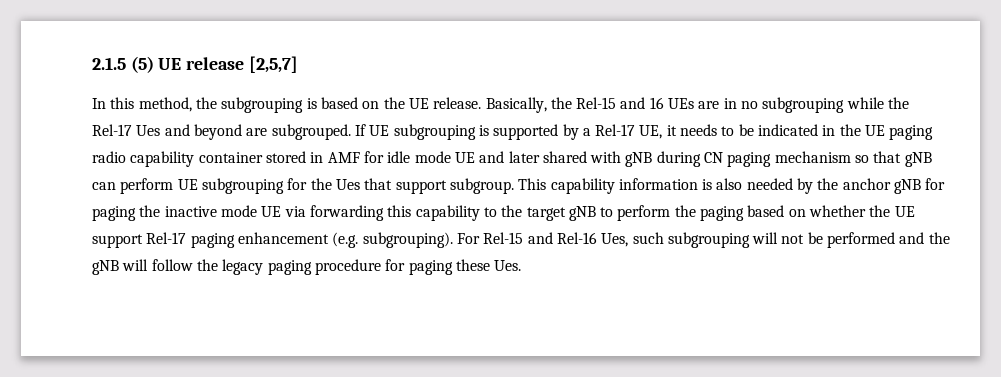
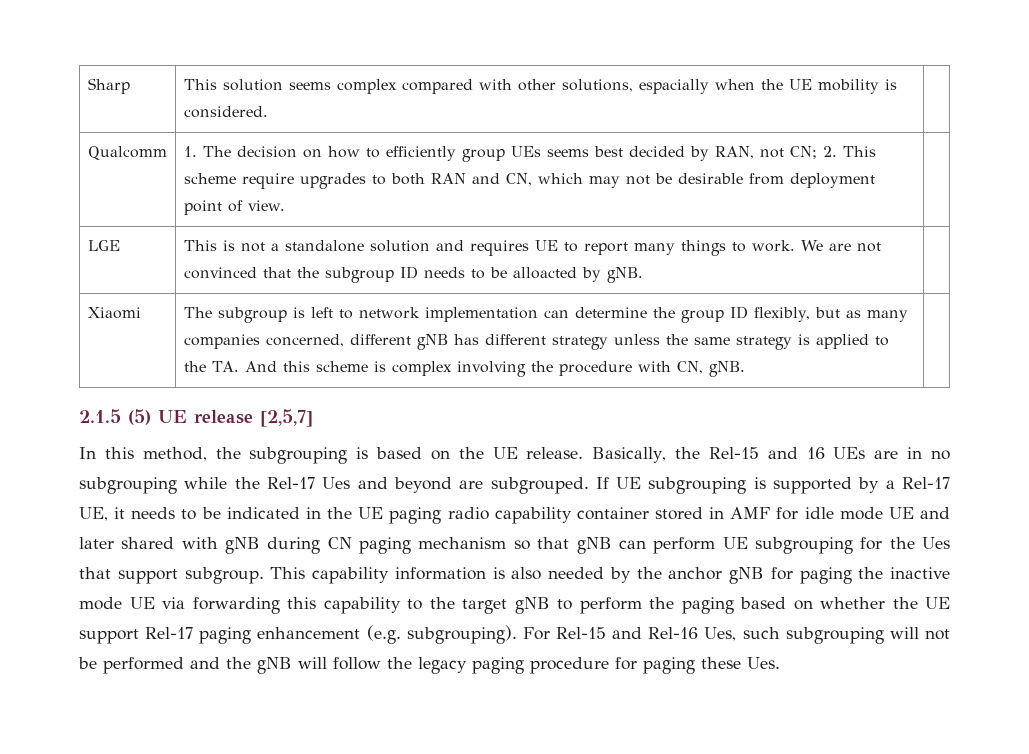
+ Sharp | This solution seems complex compared with other solutions, espacially when the UE mobility is considered. |
+ Qualcomm | 1. The decision on how to efficiently group UEs seems best decided by RAN, not CN; 2. This scheme require upgrades to both RAN and CN, which may not be desirable from deployment point of view. |
+ LGE | This is not a standalone solution and requires UE to report many things to work. We are not convinced that the subgroup ID needs to be alloacted by gNB. |
+ Xiaomi | The subgroup is left to network implementation can determine the group ID flexibly, but as many companies concerned, different gNB has different strategy unless the same strategy is applied to the TA. And this scheme is complex involving the procedure with CN, gNB.

